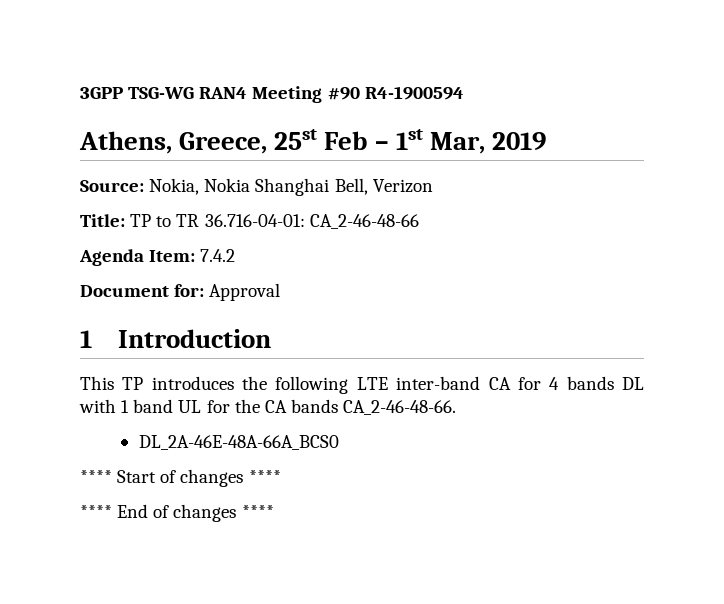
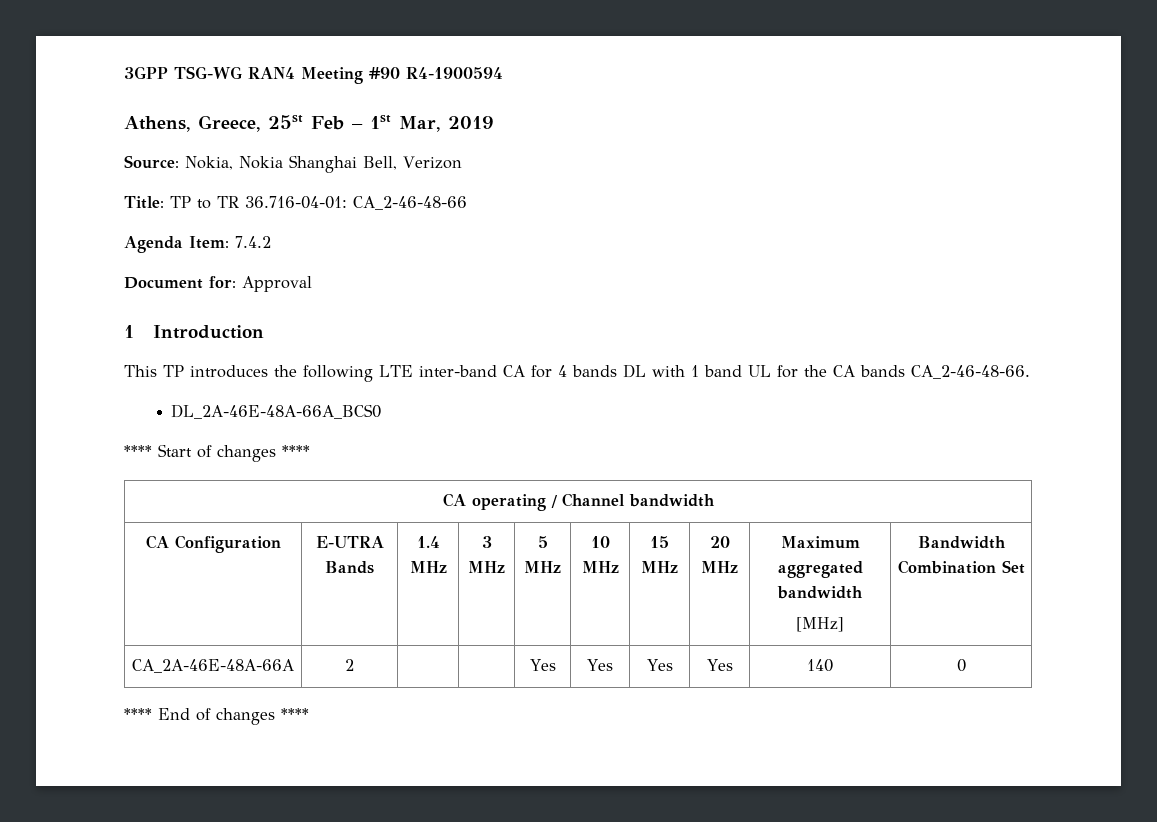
+ CA operating / Channel bandwidth
+ CA Configuration | E-UTRA Bands | 1.4 MHz | 3 MHz | 5 MHz | 10 MHz | 15 MHz | 20 MHz | Maximum aggregated bandwidth
+ [MHz] | Bandwidth Combination Set
+ CA_2A-46E-48A-66A | 2 | | | Yes | Yes | Yes | Yes | 140 | 0

